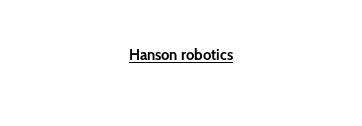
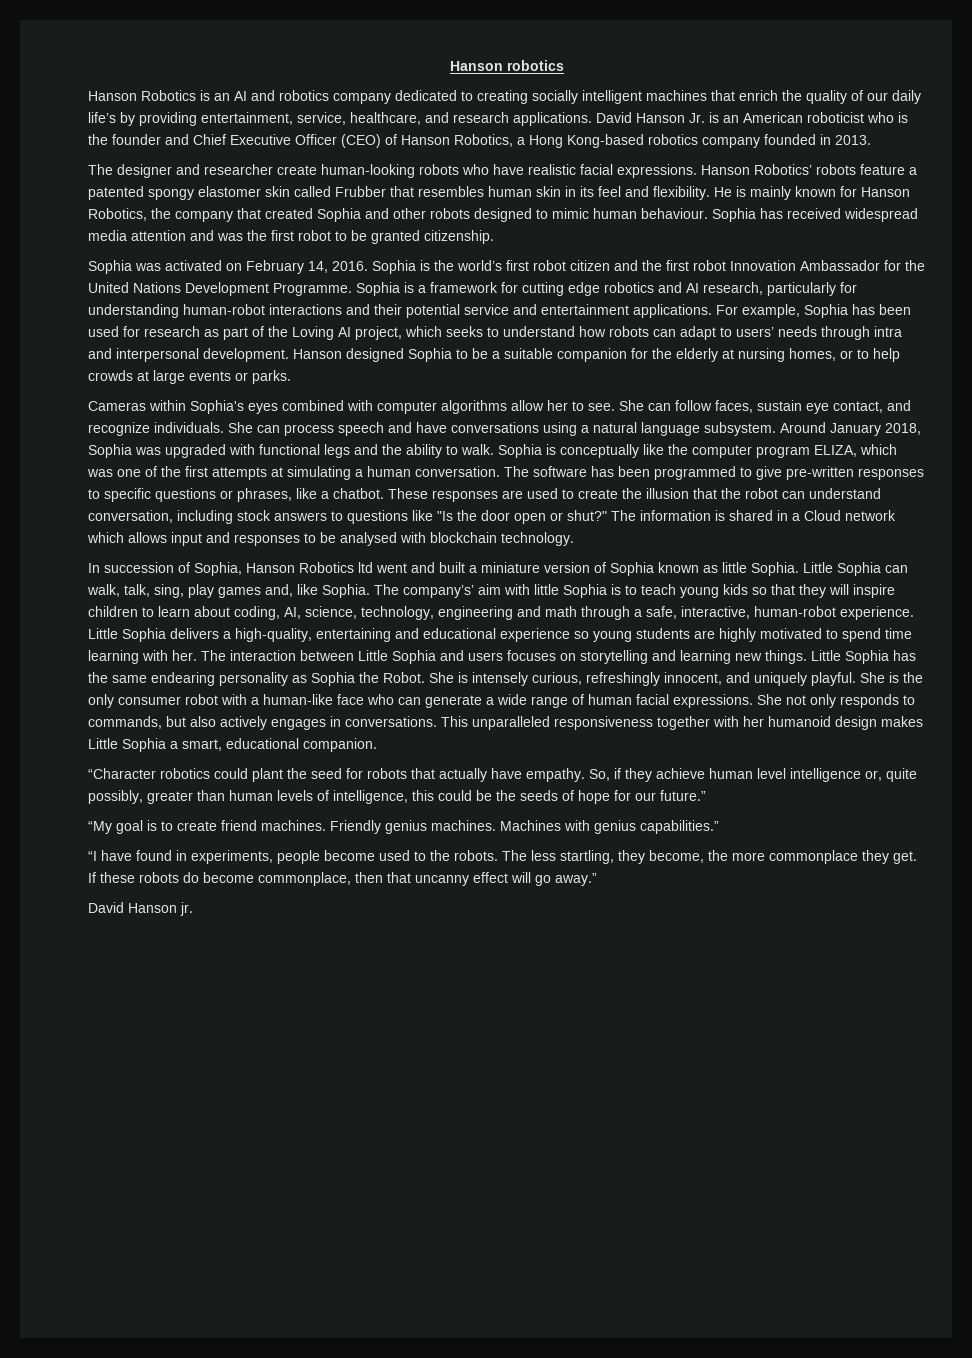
+ Hanson Robotics is an AI and robotics company dedicated to creating socially intelligent machines that enrich the quality of our daily life’s by providing entertainment, service, healthcare, and research applications. David Hanson Jr. is an American roboticist who is the founder and Chief Executive Officer (CEO) of Hanson Robotics, a Hong Kong-based robotics company founded in 2013.
+ The designer and researcher create human-looking robots who have realistic facial expressions. Hanson Robotics’ robots feature a patented spongy elastomer skin called Frubber that resembles human skin in its feel and flexibility. He is mainly known for Hanson Robotics, the company that created Sophia and other robots designed to mimic human behaviour. Sophia has received widespread media attention and was the first robot to be granted citizenship.
+ Sophia was activated on February 14, 2016. Sophia is the world’s first robot citizen and the first robot Innovation Ambassador for the United Nations Development Programme. Sophia is a framework for cutting edge robotics and AI research, particularly for understanding human-robot interactions and their potential service and entertainment applications. For example, Sophia has been used for research as part of the Loving AI project, which seeks to understand how robots can adapt to users’ needs through intra and interpersonal development. Hanson designed Sophia to be a suitable companion for the elderly at nursing homes, or to help crowds at large events or parks.
+ Cameras within Sophia's eyes combined with computer algorithms allow her to see. She can follow faces, sustain eye contact, and recognize individuals. She can process speech and have conversations using a natural language subsystem. Around January 2018, Sophia was upgraded with functional legs and the ability to walk. Sophia is conceptually like the computer program ELIZA, which was one of the first attempts at simulating a human conversation. The software has been programmed to give pre-written responses to specific questions or phrases, like a chatbot. These responses are used to create the illusion that the robot can understand conversation, including stock answers to questions like "Is the door open or shut?" The information is shared in a Cloud network which allows input and responses to be analysed with blockchain technology.
+ In succession of Sophia, Hanson Robotics ltd went and built a miniature version of Sophia known as little Sophia. Little Sophia can walk, talk, sing, play games and, like Sophia. The company’s’ aim with little Sophia is to teach young kids so that they will inspire children to learn about coding, AI, science, technology, engineering and math through a safe, interactive, human-robot experience. Little Sophia delivers a high-quality, entertaining and educational experience so young students are highly motivated to spend time learning with her. The interaction between Little Sophia and users focuses on storytelling and learning new things. Little Sophia has the same endearing personality as Sophia the Robot. She is intensely curious, refreshingly innocent, and uniquely playful. She is the only consumer robot with a human-like face who can generate a wide range of human facial expressions. She not only responds to commands, but also actively engages in conversations. This unparalleled responsiveness together with her humanoid design makes Little Sophia a smart, educational companion.
+ “Character robotics could plant the seed for robots that actually have empathy. So, if they achieve human level intelligence or, quite possibly, greater than human levels of intelligence, this could be the seeds of hope for our future.”
+ “My goal is to create friend machines. Friendly genius machines. Machines with genius capabilities.”
+ “I have found in experiments, people become used to the robots. The less startling, they become, the more commonplace they get. If these robots do become commonplace, then that uncanny effect will go away.”
+ David Hanson jr.

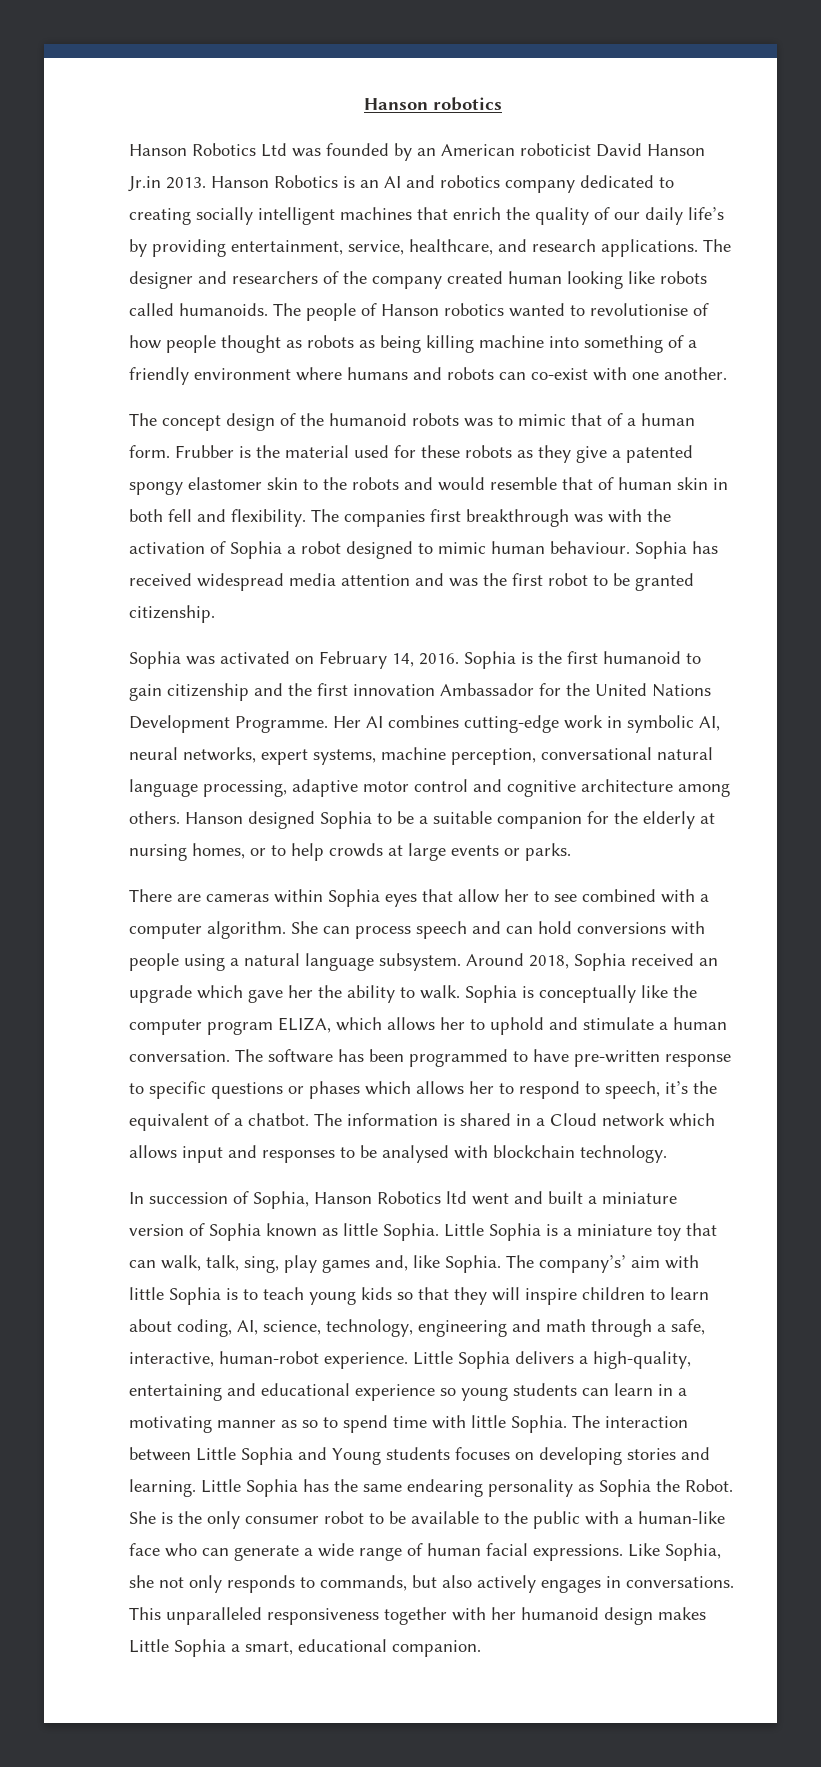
- Hanson Robotics is an AI and robotics company dedicated to creating socially intelligent machines that enrich the quality of our daily life’s by providing entertainment, service, healthcare, and research applications.
+ Hanson Robotics Ltd was founded by an American roboticist David Hanson Jr.in 2013. Hanson Robotics is an AI and robotics company dedicated to creating socially intelligent machines that enrich the quality of our daily life’s by providing entertainment, service, healthcare, and research applications.
- David Hanson Jr. is an American roboticist who is the founder and Chief Executive Officer (CEO) of Hanson Robotics, a Hong Kong-based robotics company founded in 2013.
- The designer and researcher create human-looking robots who have realistic facial expressions. Hanson Robotics’ robots feature a patented spongy elastomer skin called Frubber that resembles human skin in its feel and flexibility. He is mainly known for Hanson Robotics, the company that created Sophia and other robots designed to mimic human behaviour.
+ The designer and researchers of the company created human looking like robots called humanoids. The people of Hanson robotics wanted to revolutionise of how people thought as robots as being killing machine into something of a friendly environment where humans and robots can co-exist with one another.
+ The concept design of the humanoid robots was to mimic that of a human form. Frubber is the material used for these robots as they give a patented spongy elastomer skin to the robots and would resemble that of human skin in both fell and flexibility. The companies first breakthrough was with the activation of Sophia a robot designed to mimic human behaviour.
- Sophia is the world’s first robot citizen and the first robot Innovation Ambassador for the United Nations Development Programme.
+ Sophia is the first humanoid to gain citizenship and the first innovation Ambassador for the United Nations Development Programme.
- Sophia is a framework for cutting edge robotics and AI research, particularly for understanding human-robot interactions and their potential service and entertainment applications. For example, Sophia has been used for research as part of the Loving AI project, which seeks to understand how robots can adapt to users’ needs through intra and interpersonal development.
+ Her AI combines cutting-edge work in symbolic AI, neural networks, expert systems, machine perception, conversational natural language processing, adaptive motor control and cognitive architecture among others.
- Cameras within Sophia's eyes combined with computer algorithms allow her to see. She can follow faces, sustain eye contact, and recognize individuals.
+ There are cameras within Sophia eyes that allow her to see combined with a computer algorithm.
- She can process speech and have conversations using a natural language subsystem.
+ She can process speech and can hold conversions with people using a natural language subsystem.
- Around January 2018, Sophia was upgraded with functional legs and the ability to walk.
+ Around 2018, Sophia received an upgrade which gave her the ability to walk.
- Sophia is conceptually like the computer program ELIZA, which was one of the first attempts at simulating a human conversation.
+ Sophia is conceptually like the computer program ELIZA, which allows her to uphold and stimulate a human conversation.
- The software has been programmed to give pre-written responses to specific questions or phrases, like a chatbot. These responses are used to create the illusion that the robot can understand conversation, including stock answers to questions like "Is the door open or shut?"
+ The software has been programmed to have pre-written response to specific questions or phases which allows her to respond to speech, it’s the equivalent of a chatbot.
- Little Sophia can walk, talk, sing, play games and, like Sophia.
+ Little Sophia is a miniature toy that can walk, talk, sing, play games and, like Sophia.
- Little Sophia delivers a high-quality, entertaining and educational experience so young students are highly motivated to spend time learning with her.
+ Little Sophia delivers a high-quality, entertaining and educational experience so young students can learn in a motivating manner as so to spend time with little Sophia.
- The interaction between Little Sophia and users focuses on storytelling and learning new things.
+ The interaction between Little Sophia and Young students focuses on developing stories and learning.
- She is intensely curious, refreshingly innocent, and uniquely playful. She is the only consumer robot with a human-like face who can generate a wide range of human facial expressions.
+ She is the only consumer robot to be available to the public with a human-like face who can generate a wide range of human facial expressions.
- She not only responds to commands, but also actively engages in conversations.
+ Like Sophia, she not only responds to commands, but also actively engages in conversations.
- “Character robotics could plant the seed for robots that actually have empathy. So, if they achieve human level intelligence or, quite possibly, greater than human levels of intelligence, this could be the seeds of hope for our future.”
- “My goal is to create friend machines. Friendly genius machines. Machines with genius capabilities.”
- “I have found in experiments, people become used to the robots. The less startling, they become, the more commonplace they get. If these robots do become commonplace, then that uncanny effect will go away.”
- David Hanson jr.

